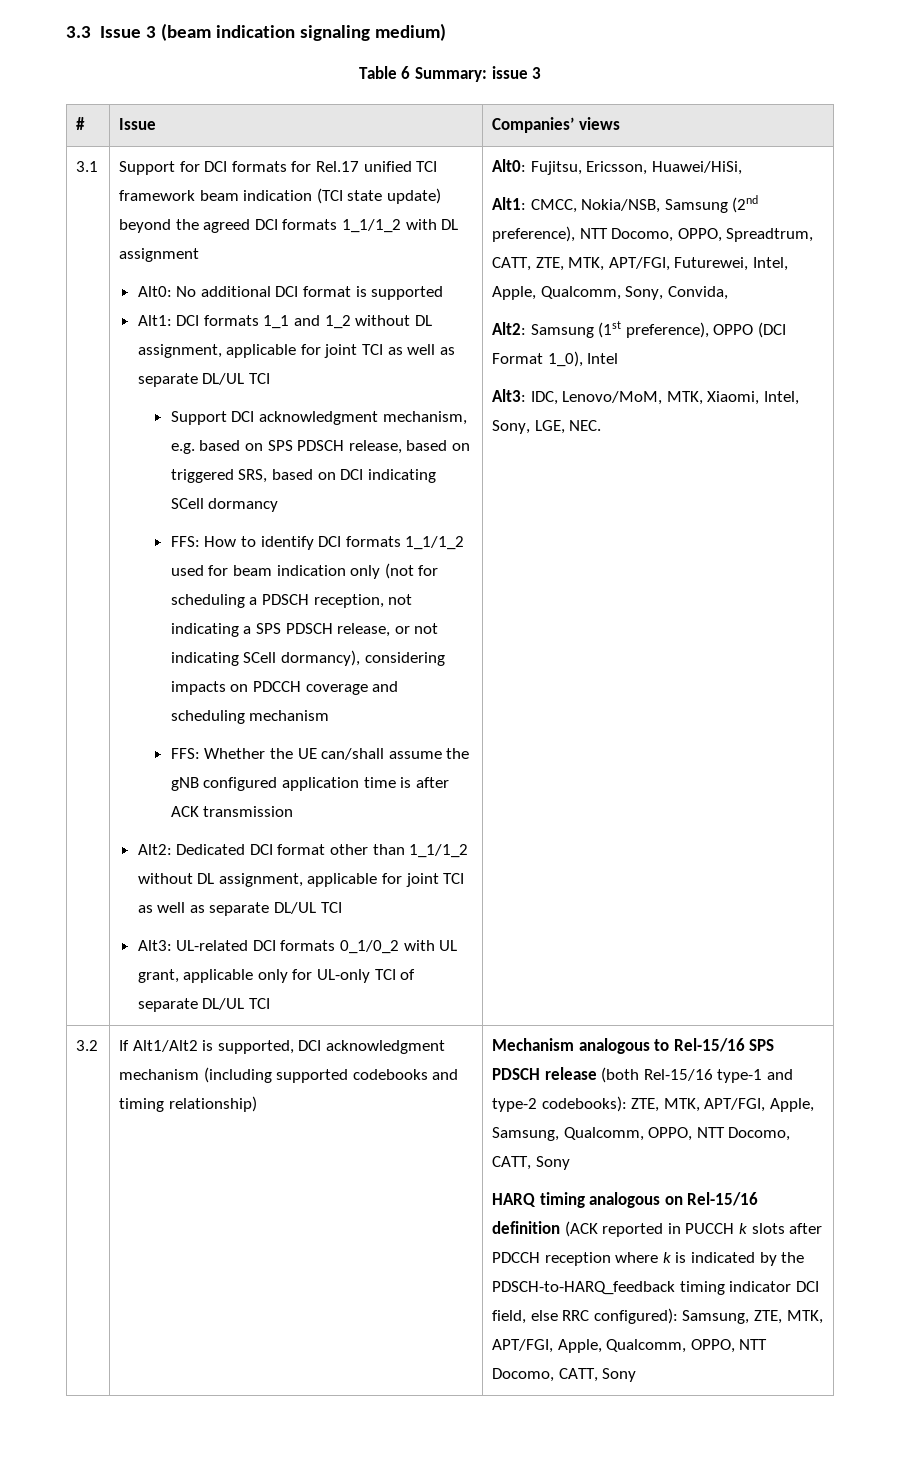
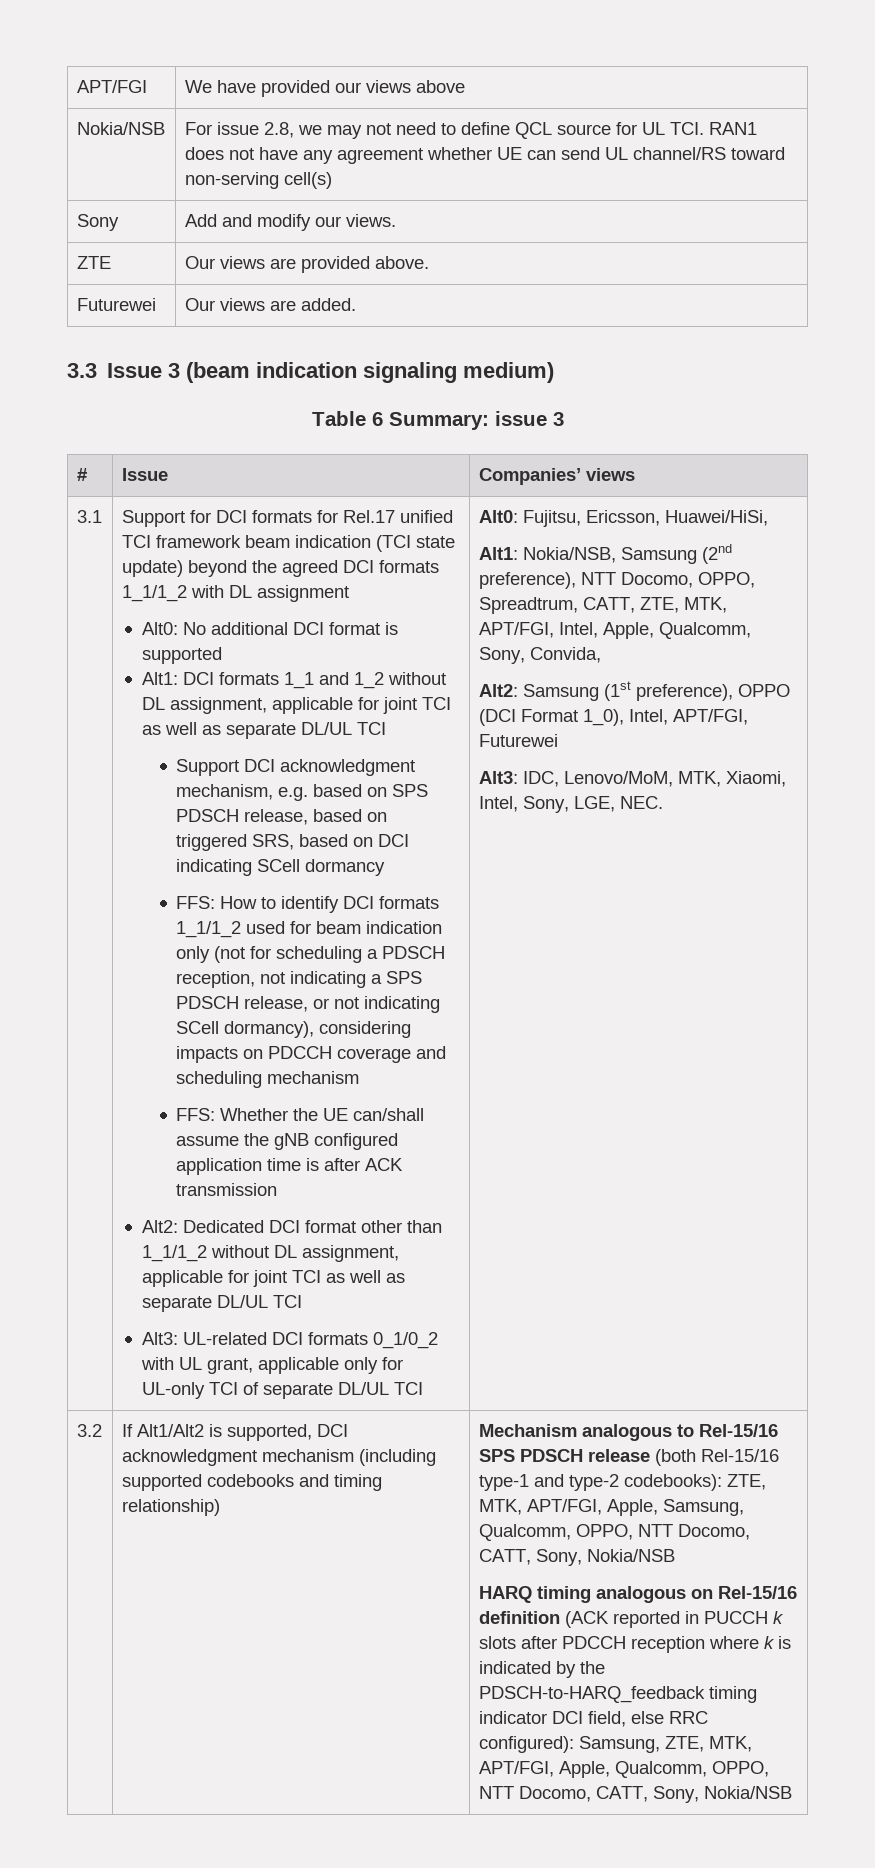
+ APT/FGI | We have provided our views above
+ Nokia/NSB | For issue 2.8, we may not need to define QCL source for UL TCI. RAN1 does not have any agreement whether UE can send UL channel/RS toward non-serving cell(s)
+ Sony | Add and modify our views.
+ ZTE | Our views are provided above.
+ Futurewei | Our views are added.
- Alt1: CMCC, Nokia/NSB, Samsung (2nd preference), NTT Docomo, OPPO, Spreadtrum, CATT, ZTE, MTK, APT/FGI, Futurewei, Intel, Apple, Qualcomm, Sony, Convida,
+ Alt1: Nokia/NSB, Samsung (2nd preference), NTT Docomo, OPPO, Spreadtrum, CATT, ZTE, MTK, APT/FGI, Intel, Apple, Qualcomm, Sony, Convida,
- Alt2: Samsung (1st preference), OPPO (DCI Format 1_0), Intel
+ Alt2: Samsung (1st preference), OPPO (DCI Format 1_0), Intel, APT/FGI, Futurewei
- Mechanism analogous to Rel-15/16 SPS PDSCH release (both Rel-15/16 type-1 and type-2 codebooks): ZTE, MTK, APT/FGI, Apple, Samsung, Qualcomm, OPPO, NTT Docomo, CATT, Sony
+ Mechanism analogous to Rel-15/16 SPS PDSCH release (both Rel-15/16 type-1 and type-2 codebooks): ZTE, MTK, APT/FGI, Apple, Samsung, Qualcomm, OPPO, NTT Docomo, CATT, Sony, Nokia/NSB
- HARQ timing analogous on Rel-15/16 definition (ACK reported in PUCCH k slots after PDCCH reception where k is indicated by the PDSCH-to-HARQ_feedback timing indicator DCI field, else RRC configured): Samsung, ZTE, MTK, APT/FGI, Apple, Qualcomm, OPPO, NTT Docomo, CATT, Sony
+ HARQ timing analogous on Rel-15/16 definition (ACK reported in PUCCH k slots after PDCCH reception where k is indicated by the PDSCH-to-HARQ_feedback timing indicator DCI field, else RRC configured): Samsung, ZTE, MTK, APT/FGI, Apple, Qualcomm, OPPO, NTT Docomo, CATT, Sony, Nokia/NSB

